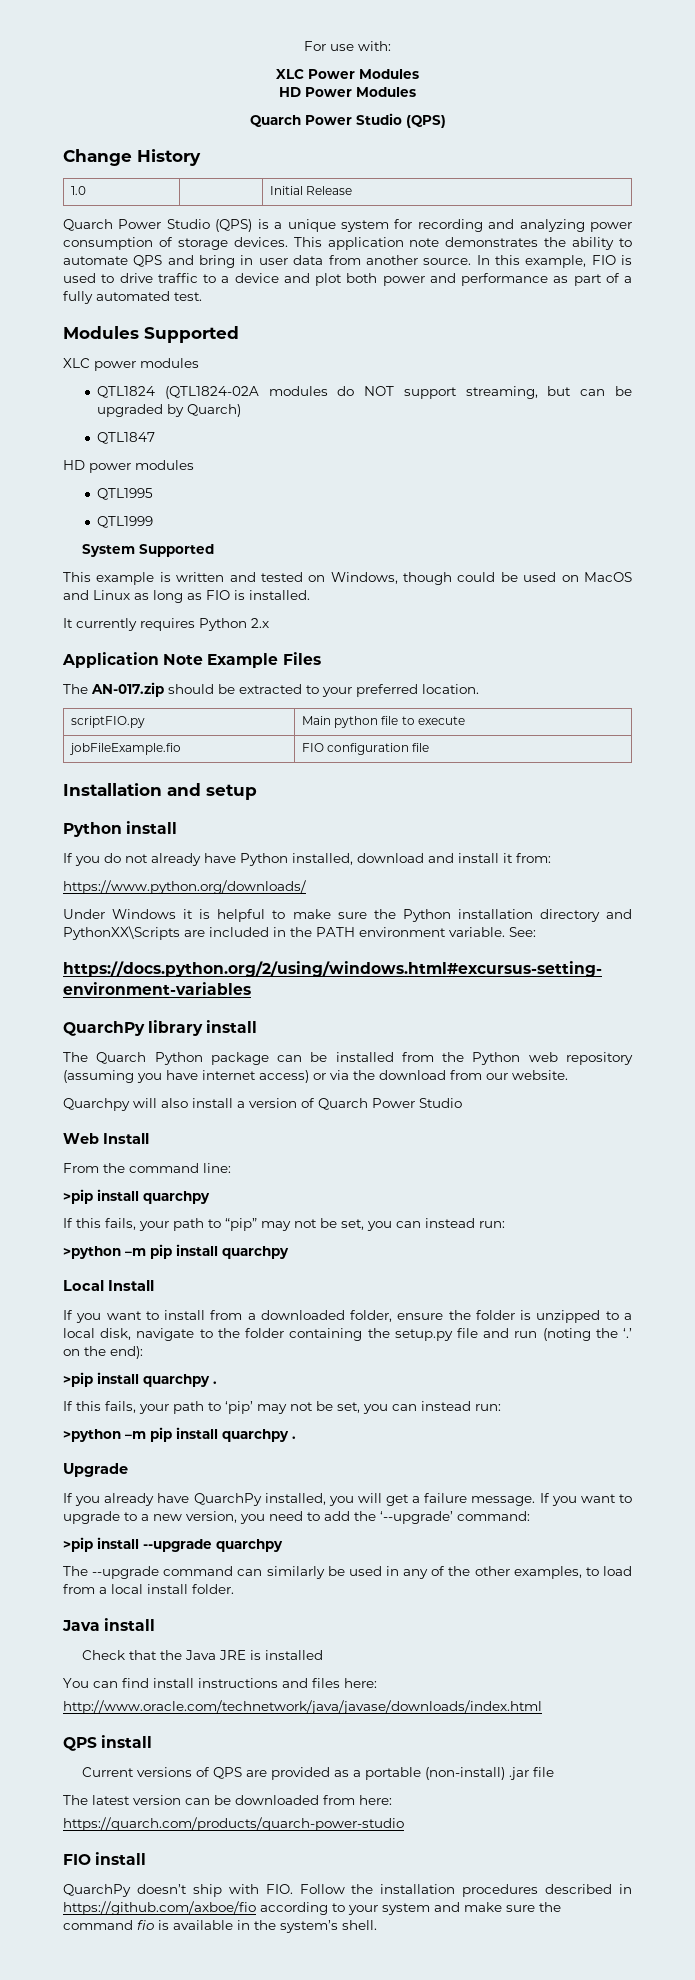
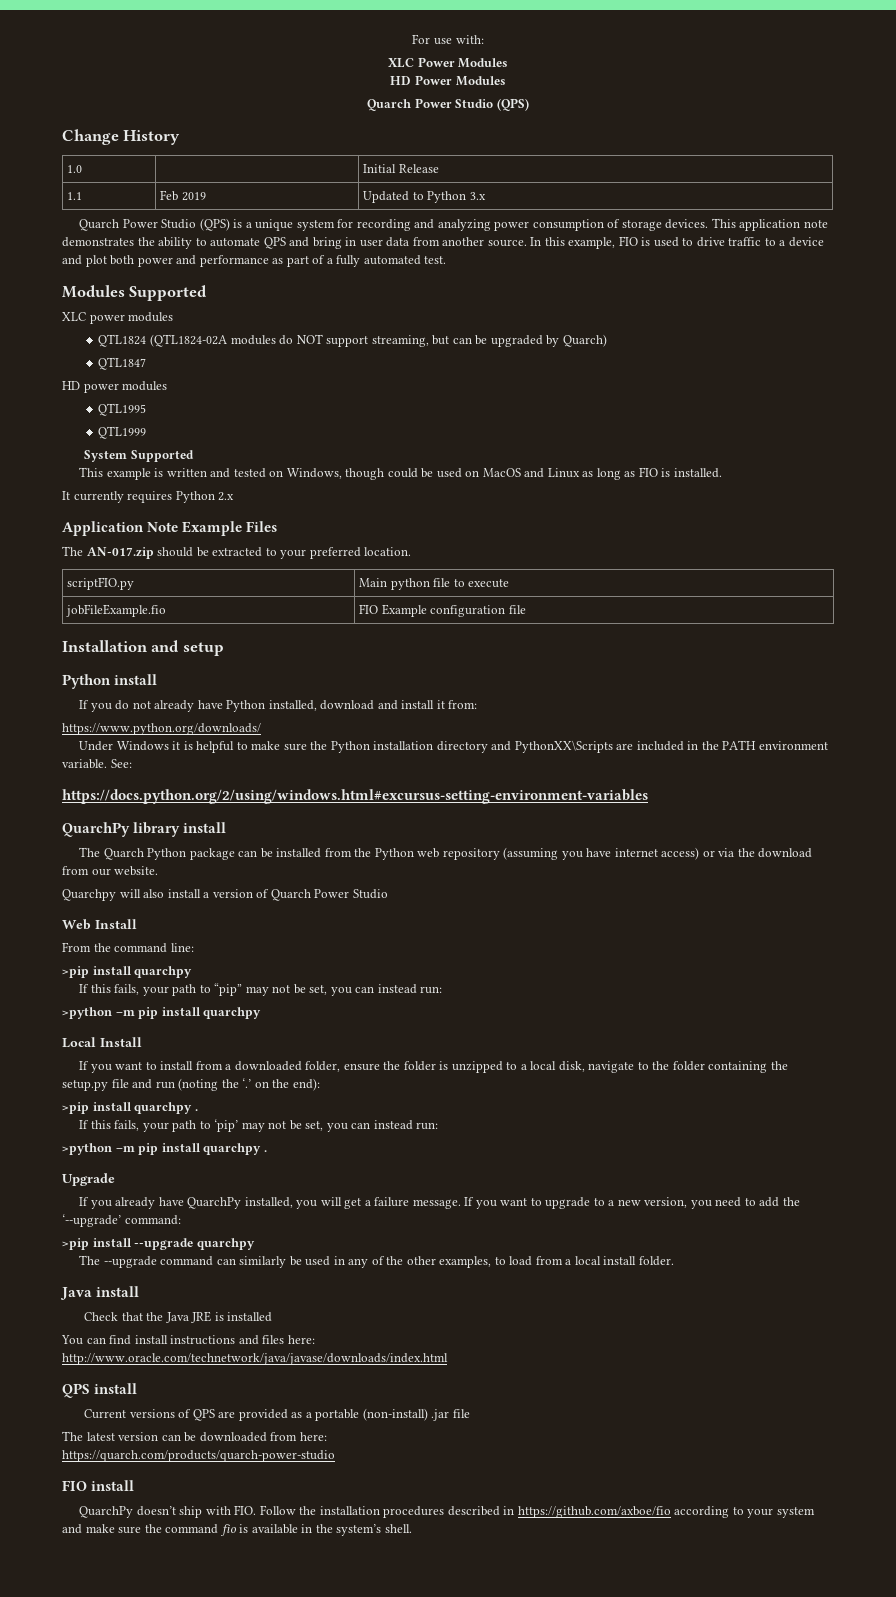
+ 1.1 | Feb 2019 | Updated to Python 3.x
- jobFileExample.fio | FIO configuration file
+ jobFileExample.fio | FIO Example configuration file

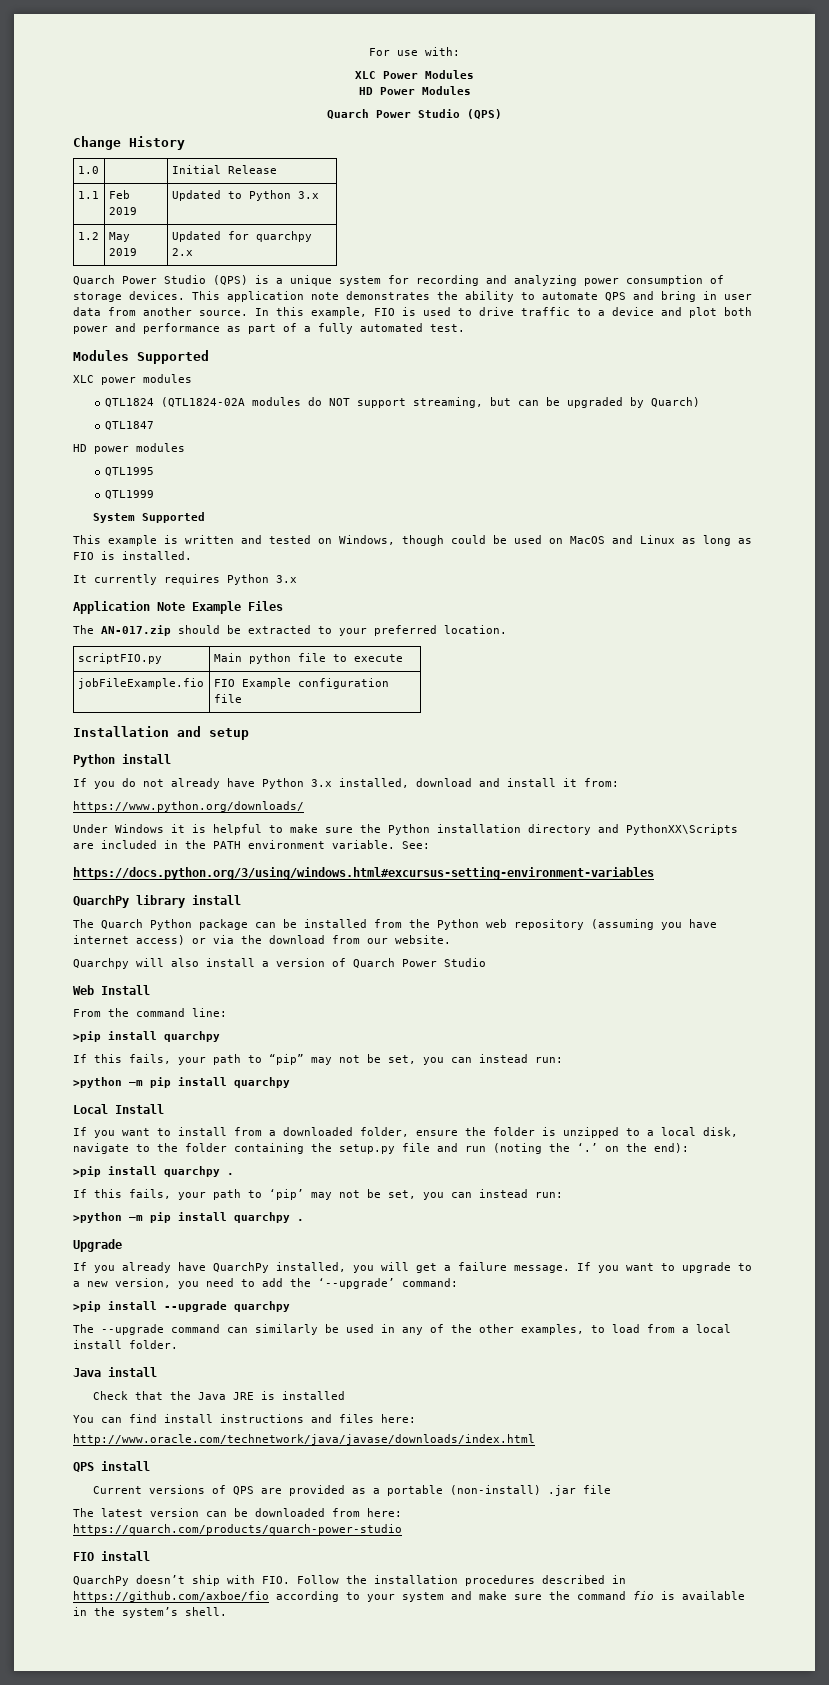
+ 1.2 | May 2019 | Updated for quarchpy 2.x
- It currently requires Python 2.x
+ It currently requires Python 3.x
- If you do not already have Python installed, download and install it from:
+ If you do not already have Python 3.x installed, download and install it from:
- https://docs.python.org/2/using/windows.html#excursus-setting-environment-variables
+ https://docs.python.org/3/using/windows.html#excursus-setting-environment-variables

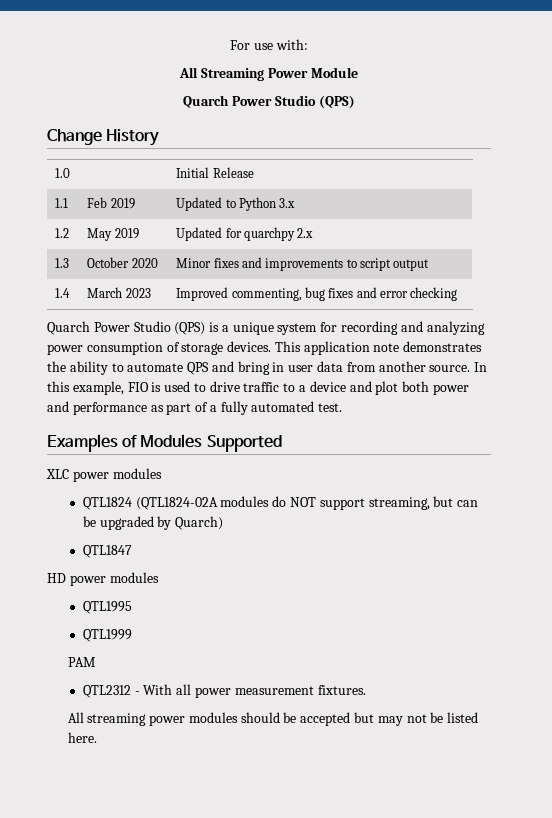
- XLC Power Modules
- HD Power Modules
+ All Streaming Power Module
+ 1.3 | October 2020 | Minor fixes and improvements to script output
+ 1.4 | March 2023 | Improved commenting, bug fixes and error checking
- Modules Supported
+ Examples of Modules Supported
- System Supported
- This example is written and tested on Windows, though could be used on MacOS and Linux as long as FIO is installed.
- It currently requires Python 3.x
- Application Note Example Files
- The AN-017.zip should be extracted to your preferred location.
- scriptFIO.py | Main python file to execute
- jobFileExample.fio | FIO Example configuration file
- Installation and setup
- Python install
- If you do not already have Python 3.x installed, download and install it from:
- https://www.python.org/downloads/
- Under Windows it is helpful to make sure the Python installation directory and PythonXX\Scripts are included in the PATH environment variable. See:
- https://docs.python.org/3/using/windows.html#excursus-setting-environment-variables
- QuarchPy library install
- The Quarch Python package can be installed from the Python web repository (assuming you have internet access) or via the download from our website.
- Quarchpy will also install a version of Quarch Power Studio
- Web Install
- From the command line:
- >pip install quarchpy
- If this fails, your path to “pip” may not be set, you can instead run:
- >python –m pip install quarchpy
- Local Install
- If you want to install from a downloaded folder, ensure the folder is unzipped to a local disk, navigate to the folder containing the setup.py file and run (noting the ‘.’ on the end):
- >pip install quarchpy .
- If this fails, your path to ‘pip’ may not be set, you can instead run:
- >python –m pip install quarchpy .
- Upgrade
- If you already have QuarchPy installed, you will get a failure message. If you want to upgrade to a new version, you need to add the ‘--upgrade’ command:
- >pip install --upgrade quarchpy
- The --upgrade command can similarly be used in any of the other examples, to load from a local install folder.
- Java install
- Check that the Java JRE is installed
- You can find install instructions and files here:
- http://www.oracle.com/technetwork/java/javase/downloads/index.html
- QPS install
- Current versions of QPS are provided as a portable (non-install) .jar file
- The latest version can be downloaded from here:
- https://quarch.com/products/quarch-power-studio
- FIO install
- QuarchPy doesn’t ship with FIO. Follow the installation procedures described in https://github.com/axboe/fio according to your system and make sure the command fio is available in the system’s shell.
+ PAM
+ QTL2312 - With all power measurement fixtures.
+ All streaming power modules should be accepted but may not be listed here.

